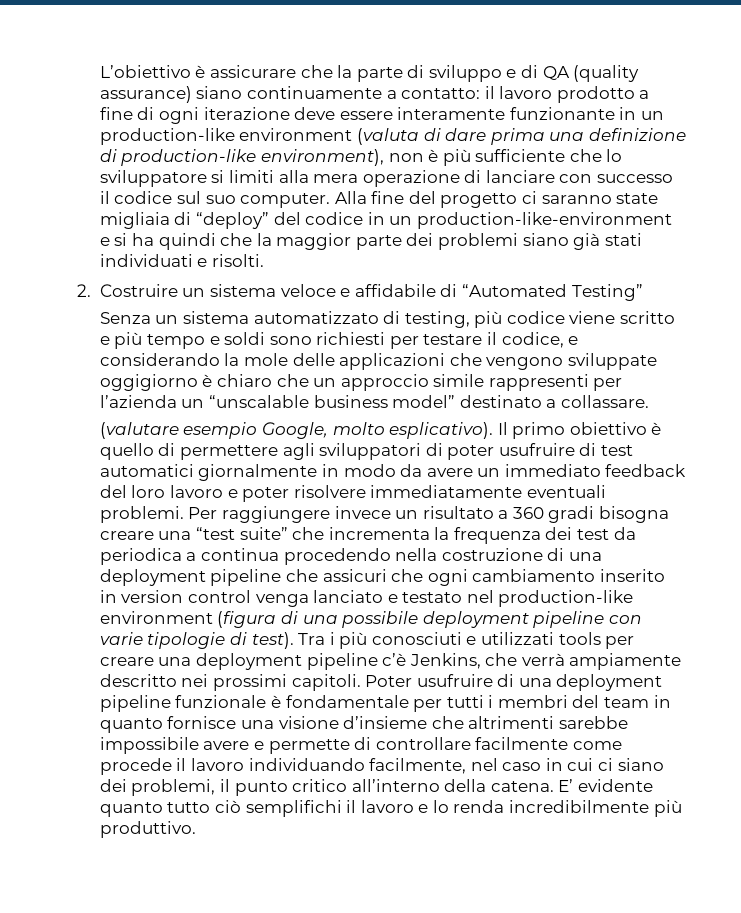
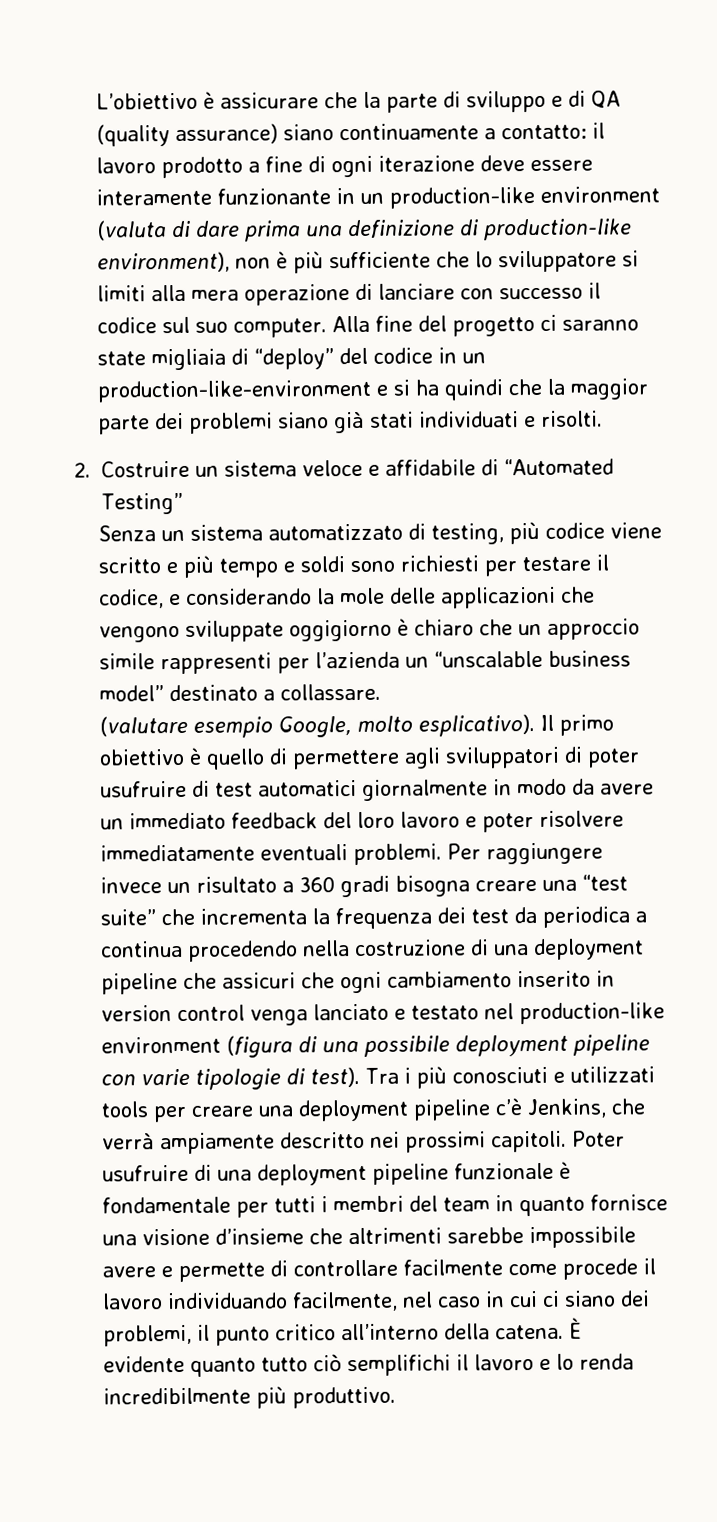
- E’ evidente quanto tutto ciò semplifichi il lavoro e lo renda incredibilmente più produttivo.
+ È evidente quanto tutto ciò semplifichi il lavoro e lo renda incredibilmente più produttivo.

